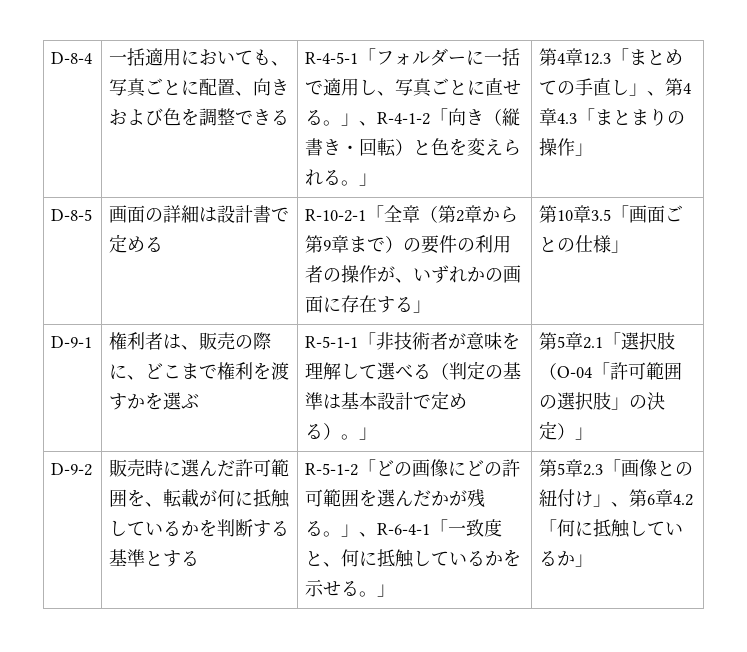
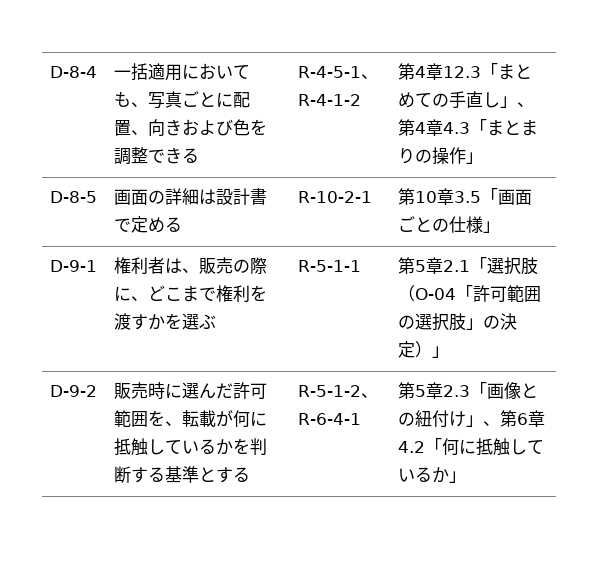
- R-4-5-1「フォルダーに一括で適用し、写真ごとに直せる。」、R-4-1-2「向き（縦書き・回転）と色を変えられる。」
+ R-4-5-1、R-4-1-2
- D-8-5 | 画面の詳細は設計書で定める | R-10-2-1「全章（第2章から第9章まで）の要件の利用者の操作が、いずれかの画面に存在する」 | 第10章3.5「画面ごとの仕様」
+ D-8-5 | 画面の詳細は設計書で定める | R-10-2-1 | 第10章3.5「画面ごとの仕様」
- R-5-1-1「非技術者が意味を理解して選べる（判定の基準は基本設計で定める）。」
+ R-5-1-1
- R-5-1-2「どの画像にどの許可範囲を選んだかが残る。」、R-6-4-1「一致度と、何に抵触しているかを示せる。」
+ R-5-1-2、R-6-4-1

